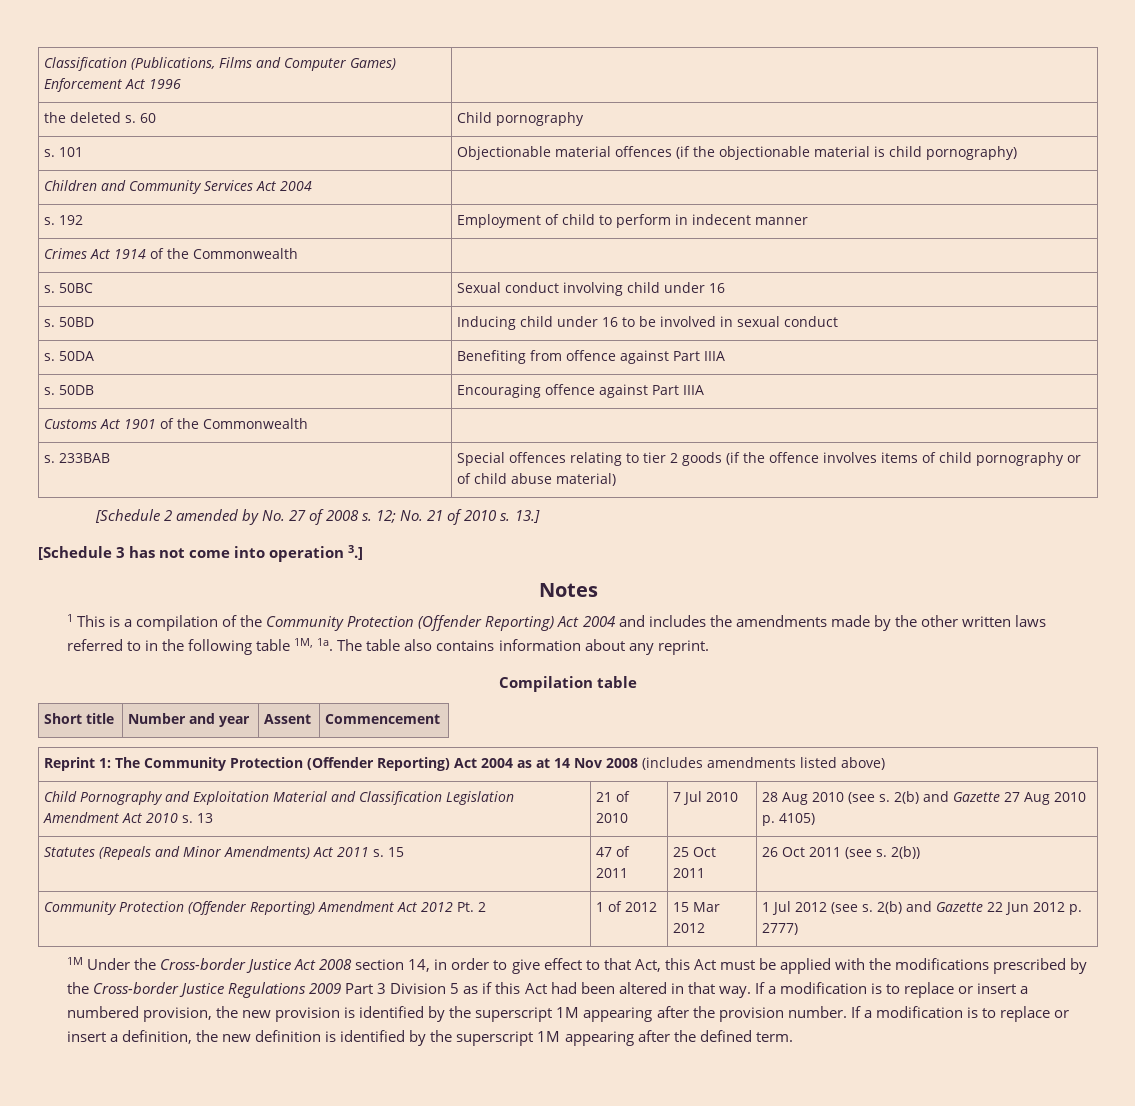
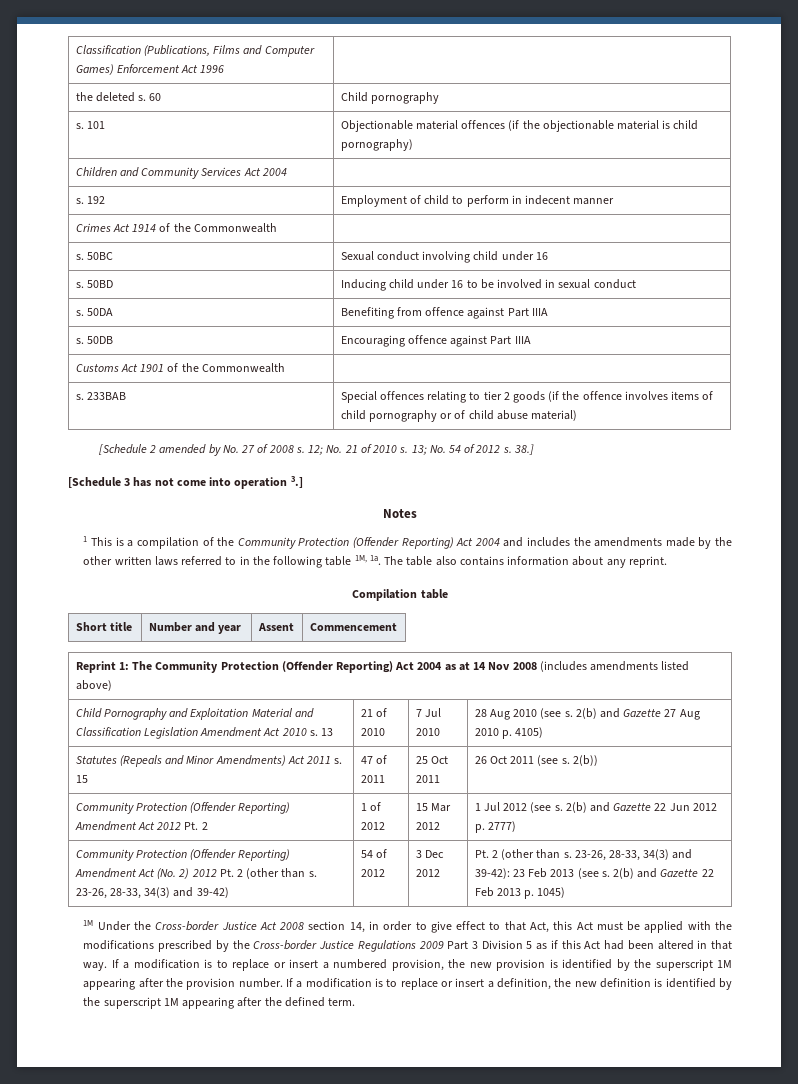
- 13.]
+ 13; No. 54 of 2012 s. 38.]
+ Community Protection (Offender Reporting) Amendment Act (No. 2) 2012 Pt. 2 (other than s. 23-26, 28-33, 34(3) and 39-42) | 54 of 2012 | 3 Dec 2012 | Pt. 2 (other than s. 23-26, 28-33, 34(3) and 39-42): 23 Feb 2013 (see s. 2(b) and Gazette 22 Feb 2013 p. 1045)

